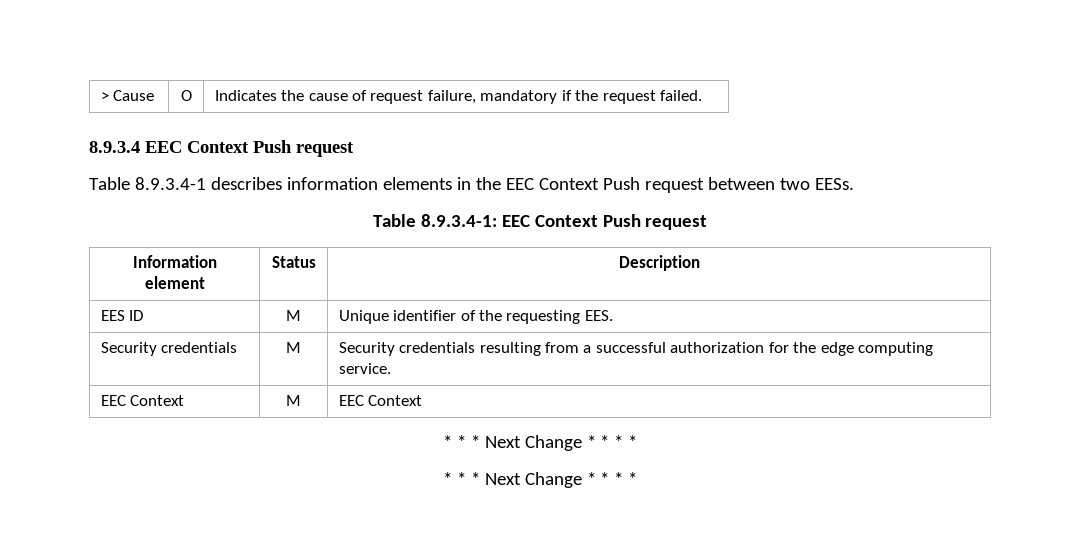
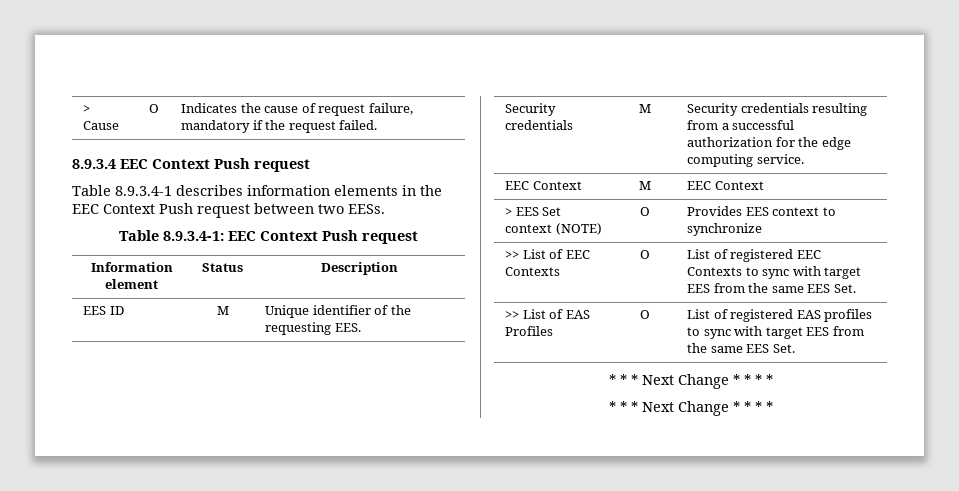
+ > EES Set context (NOTE) | O | Provides EES context to synchronize
+ >> List of EEC Contexts | O | List of registered EEC Contexts to sync with target EES from the same EES Set.
+ >> List of EAS Profiles | O | List of registered EAS profiles to sync with target EES from the same EES Set.

